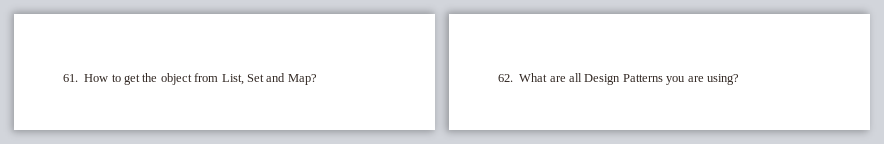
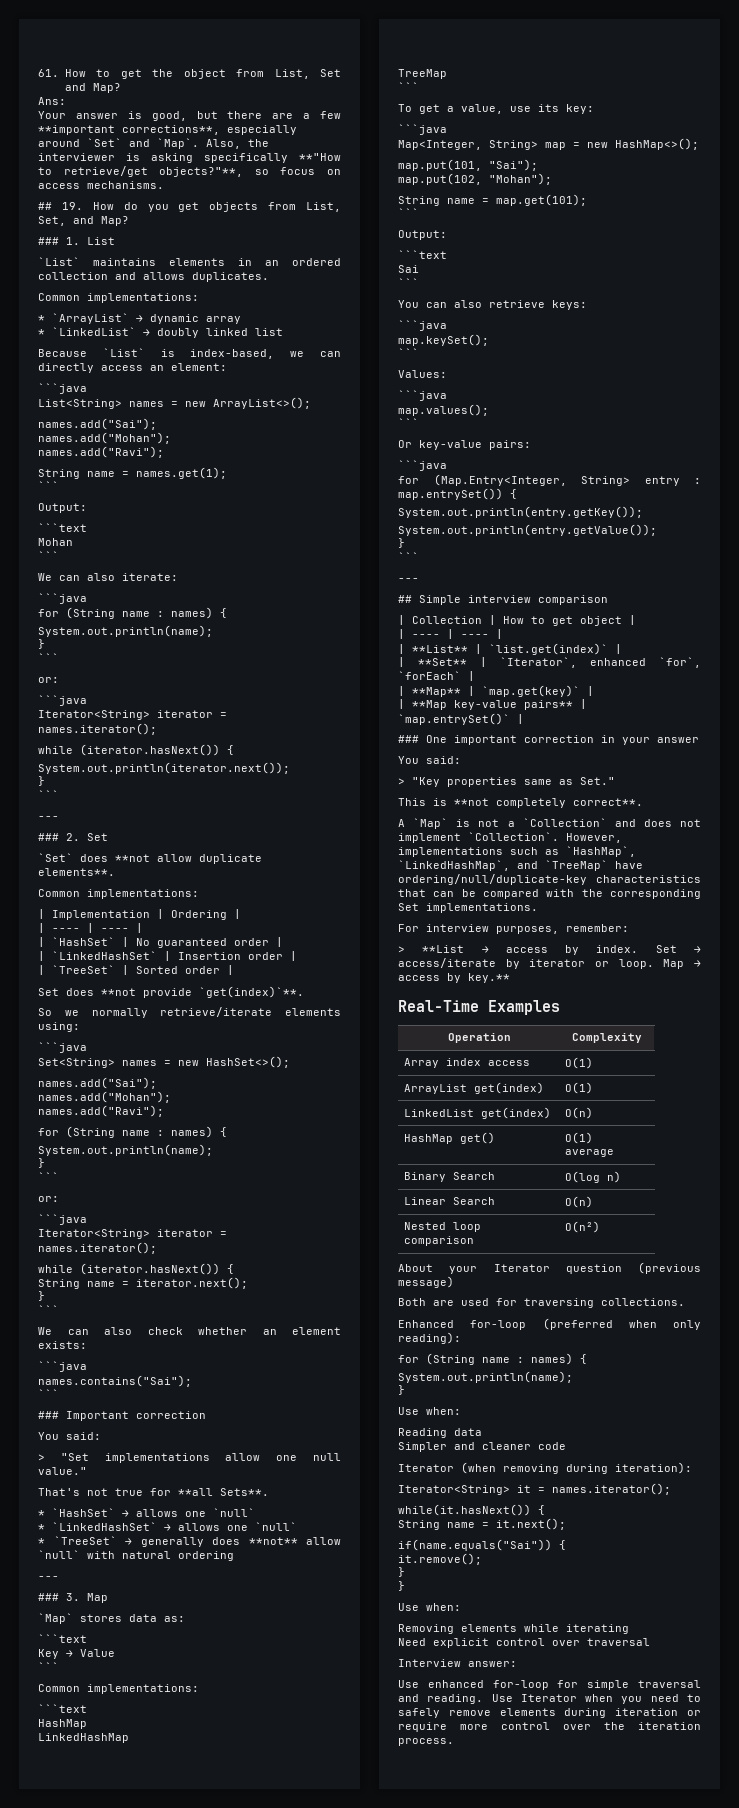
- 62. What are all Design Patterns you are using?
+ Ans:
+ Your answer is good, but there are a few **important corrections**, especially around `Set` and `Map`. Also, the interviewer is asking specifically **"How to retrieve/get objects?"**, so focus on access mechanisms.
+ ## 19. How do you get objects from List, Set, and Map?
+ ### 1. List
+ `List` maintains elements in an ordered collection and allows duplicates.
+ Common implementations:
+ * `ArrayList` → dynamic array
+ * `LinkedList` → doubly linked list
+ Because `List` is index-based, we can directly access an element:
+ ```java
+ List<String> names = new ArrayList<>();
+ names.add("Sai");
+ names.add("Mohan");
+ names.add("Ravi");
+ String name = names.get(1);
+ ```
+ Output:
+ ```text
+ Mohan
+ ```
+ We can also iterate:
+ ```java
+ for (String name : names) {
+ System.out.println(name);
+ }
+ ```
+ or:
+ ```java
+ Iterator<String> iterator = names.iterator();
+ while (iterator.hasNext()) {
+ System.out.println(iterator.next());
+ }
+ ```
+ ---
+ ### 2. Set
+ `Set` does **not allow duplicate elements**.
+ Common implementations:
+ | Implementation | Ordering |
+ | ---- | ---- |
+ | `HashSet` | No guaranteed order |
+ | `LinkedHashSet` | Insertion order |
+ | `TreeSet` | Sorted order |
+ Set does **not provide `get(index)`**.
+ So we normally retrieve/iterate elements using:
+ ```java
+ Set<String> names = new HashSet<>();
+ names.add("Sai");
+ names.add("Mohan");
+ names.add("Ravi");
+ for (String name : names) {
+ System.out.println(name);
+ }
+ ```
+ or:
+ ```java
+ Iterator<String> iterator = names.iterator();
+ while (iterator.hasNext()) {
+ String name = iterator.next();
+ }
+ ```
+ We can also check whether an element exists:
+ ```java
+ names.contains("Sai");
+ ```
+ ### Important correction
+ You said:
+ > "Set implementations allow one null value."
+ That's not true for **all Sets**.
+ * `HashSet` → allows one `null`
+ * `LinkedHashSet` → allows one `null`
+ * `TreeSet` → generally does **not** allow `null` with natural ordering
+ ---
+ ### 3. Map
+ `Map` stores data as:
+ ```text
+ Key → Value
+ ```
+ Common implementations:
+ ```text
+ HashMap
+ LinkedHashMap
+ TreeMap
+ ```
+ To get a value, use its key:
+ ```java
+ Map<Integer, String> map = new HashMap<>();
+ map.put(101, "Sai");
+ map.put(102, "Mohan");
+ String name = map.get(101);
+ ```
+ Output:
+ ```text
+ Sai
+ ```
+ You can also retrieve keys:
+ ```java
+ map.keySet();
+ ```
+ Values:
+ ```java
+ map.values();
+ ```
+ Or key-value pairs:
+ ```java
+ for (Map.Entry<Integer, String> entry : map.entrySet()) {
+ System.out.println(entry.getKey());
+ System.out.println(entry.getValue());
+ }
+ ```
+ ---
+ ## Simple interview comparison
+ | Collection | How to get object |
+ | ---- | ---- |
+ | **List** | `list.get(index)` |
+ | **Set** | `Iterator`, enhanced `for`, `forEach` |
+ | **Map** | `map.get(key)` |
+ | **Map key-value pairs** | `map.entrySet()` |
+ ### One important correction in your answer
+ You said:
+ > "Key properties same as Set."
+ This is **not completely correct**.
+ A `Map` is not a `Collection` and does not implement `Collection`. However, implementations such as `HashMap`, `LinkedHashMap`, and `TreeMap` have ordering/null/duplicate-key characteristics that can be compared with the corresponding Set implementations.
+ For interview purposes, remember:
+ > **List → access by index. Set → access/iterate by iterator or loop. Map → access by key.**
+ Real-Time Examples
+ Operation | Complexity
+ Array index access | O(1)
+ ArrayList get(index) | O(1)
+ LinkedList get(index) | O(n)
+ HashMap get() | O(1) average
+ Binary Search | O(log n)
+ Linear Search | O(n)
+ Nested loop comparison | O(n²)
+ About your Iterator question (previous message)
+ Both are used for traversing collections.
+ Enhanced for-loop (preferred when only reading):
+ for (String name : names) {
+ System.out.println(name);
+ }
+ Use when:
+ Reading data
+ Simpler and cleaner code
+ Iterator (when removing during iteration):
+ Iterator<String> it = names.iterator();
+ while(it.hasNext()) {
+ String name = it.next();
+ if(name.equals("Sai")) {
+ it.remove();
+ }
+ }
+ Use when:
+ Removing elements while iterating
+ Need explicit control over traversal
+ Interview answer:
+ Use enhanced for-loop for simple traversal and reading. Use Iterator when you need to safely remove elements during iteration or require more control over the iteration process.

